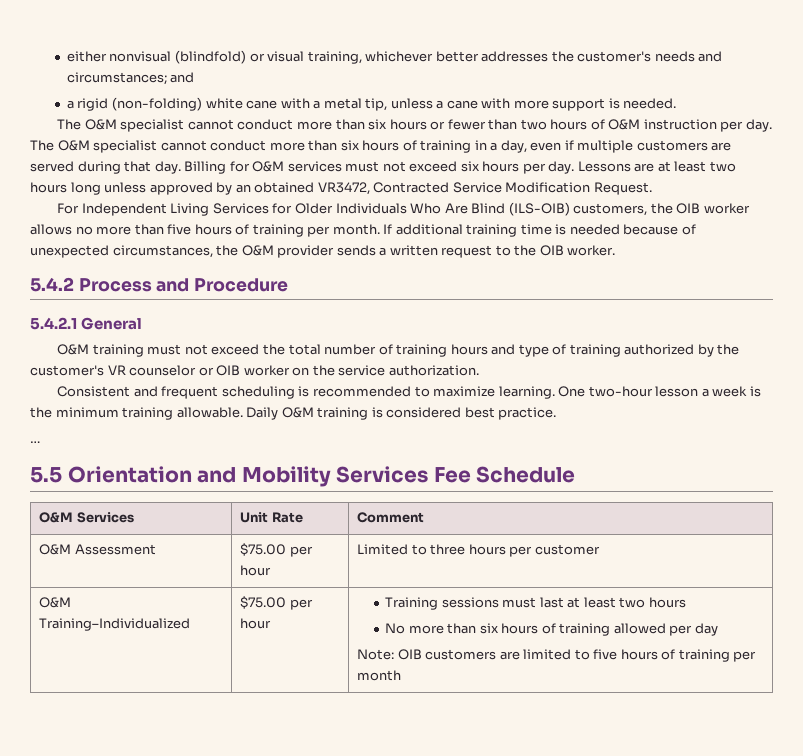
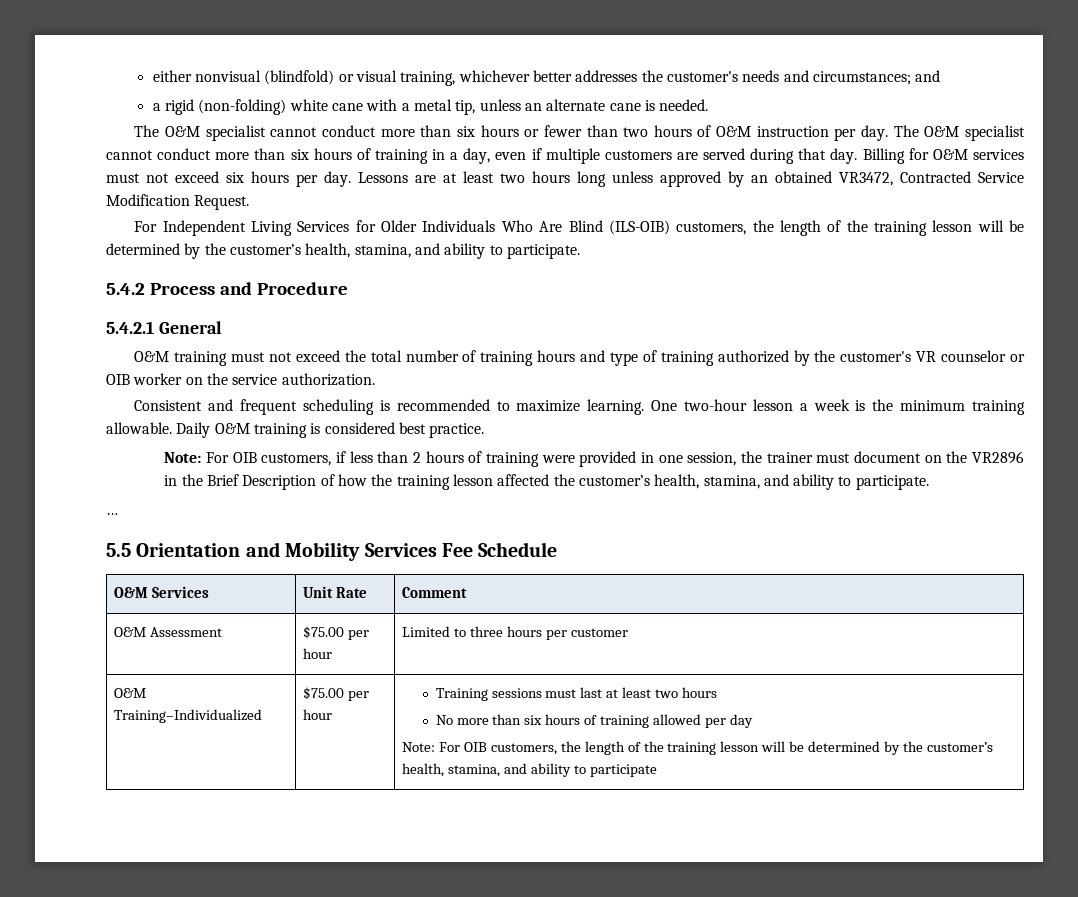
- a rigid (non-folding) white cane with a metal tip, unless a cane with more support is needed.
+ a rigid (non-folding) white cane with a metal tip, unless an alternate cane is needed.
- For Independent Living Services for Older Individuals Who Are Blind (ILS-OIB) customers, the OIB worker allows no more than five hours of training per month. If additional training time is needed because of unexpected circumstances, the O&M provider sends a written request to the OIB worker.
+ For Independent Living Services for Older Individuals Who Are Blind (ILS-OIB) customers, the length of the training lesson will be determined by the customer’s health, stamina, and ability to participate.
+ Note: For OIB customers, if less than 2 hours of training were provided in one session, the trainer must document on the VR2896 in the Brief Description of how the training lesson affected the customer’s health, stamina, and ability to participate.
- Note: OIB customers are limited to five hours of training per month
+ Note: For OIB customers, the length of the training lesson will be determined by the customer’s health, stamina, and ability to participate

